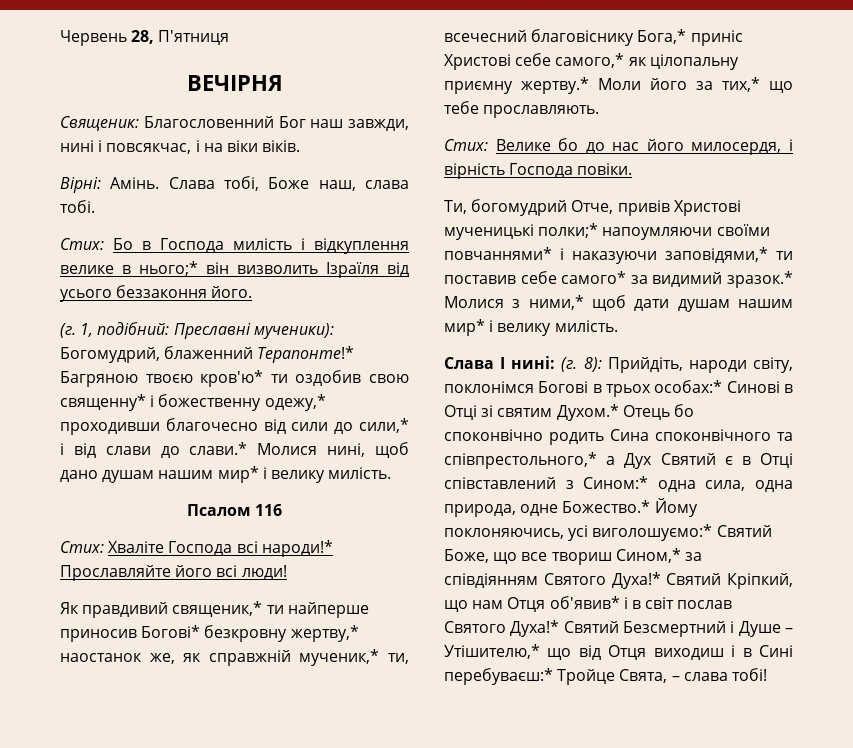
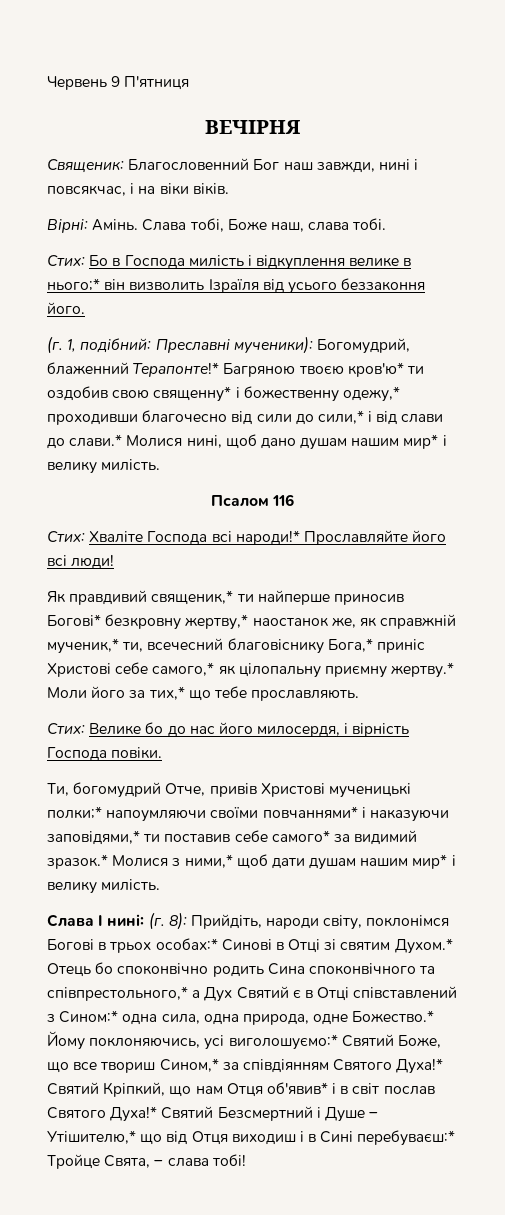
- Червень 28, П'ятниця
+ Червень 9 П'ятниця

